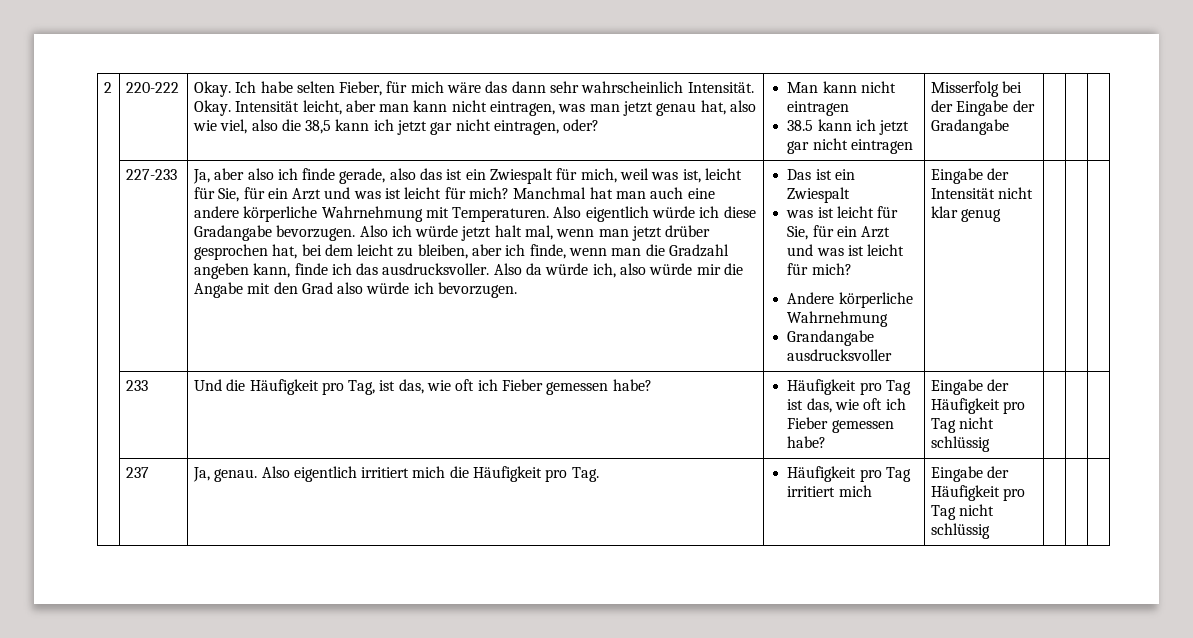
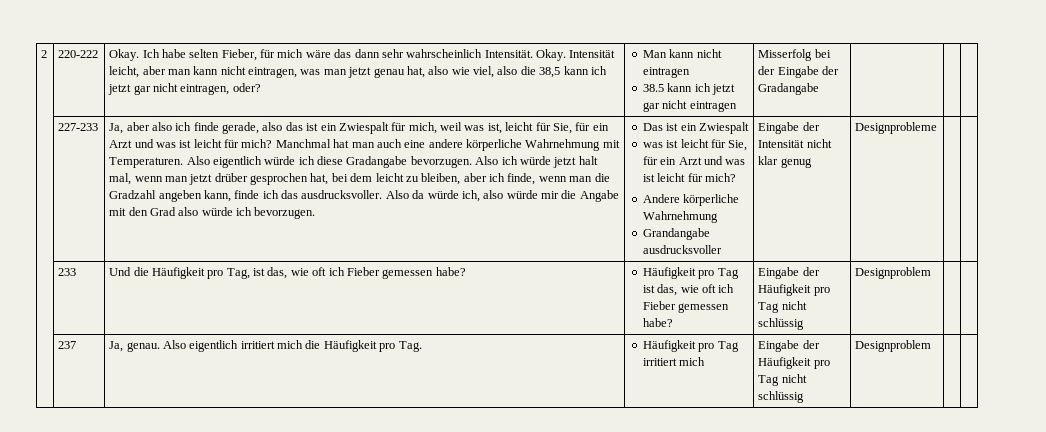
+ Designprobleme
- | 233 | Und die Häufigkeit pro Tag, ist das, wie oft ich Fieber gemessen habe? | Häufigkeit pro Tag ist das, wie oft ich Fieber gemessen habe? | Eingabe der Häufigkeit pro Tag nicht schlüssig | | |
+ | 233 | Und die Häufigkeit pro Tag, ist das, wie oft ich Fieber gemessen habe? | Häufigkeit pro Tag ist das, wie oft ich Fieber gemessen habe? | Eingabe der Häufigkeit pro Tag nicht schlüssig | Designproblem | |
- | 237 | Ja, genau. Also eigentlich irritiert mich die Häufigkeit pro Tag. | Häufigkeit pro Tag irritiert mich | Eingabe der Häufigkeit pro Tag nicht schlüssig | | |
+ | 237 | Ja, genau. Also eigentlich irritiert mich die Häufigkeit pro Tag. | Häufigkeit pro Tag irritiert mich | Eingabe der Häufigkeit pro Tag nicht schlüssig | Designproblem | |

